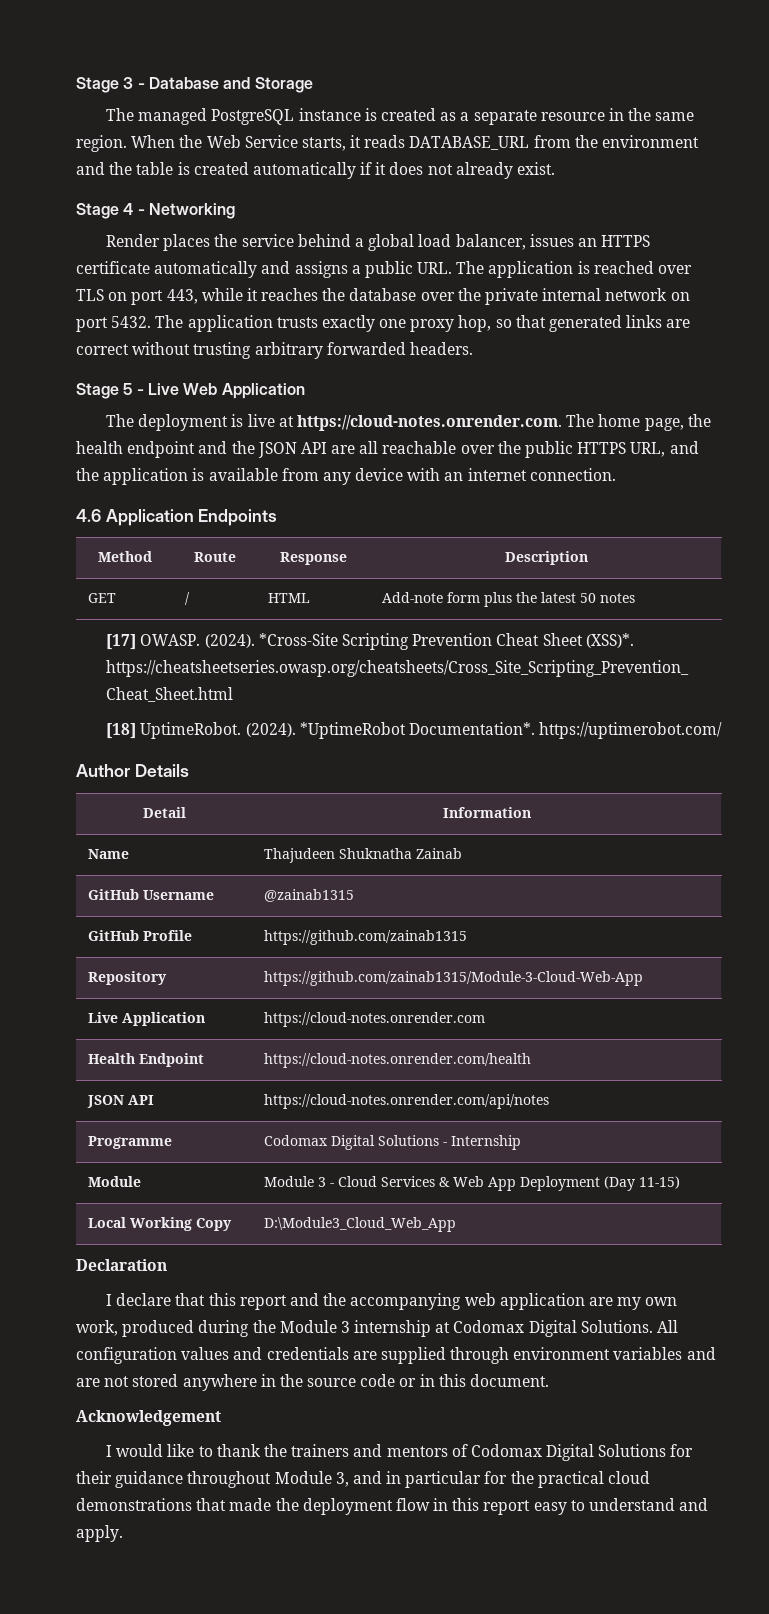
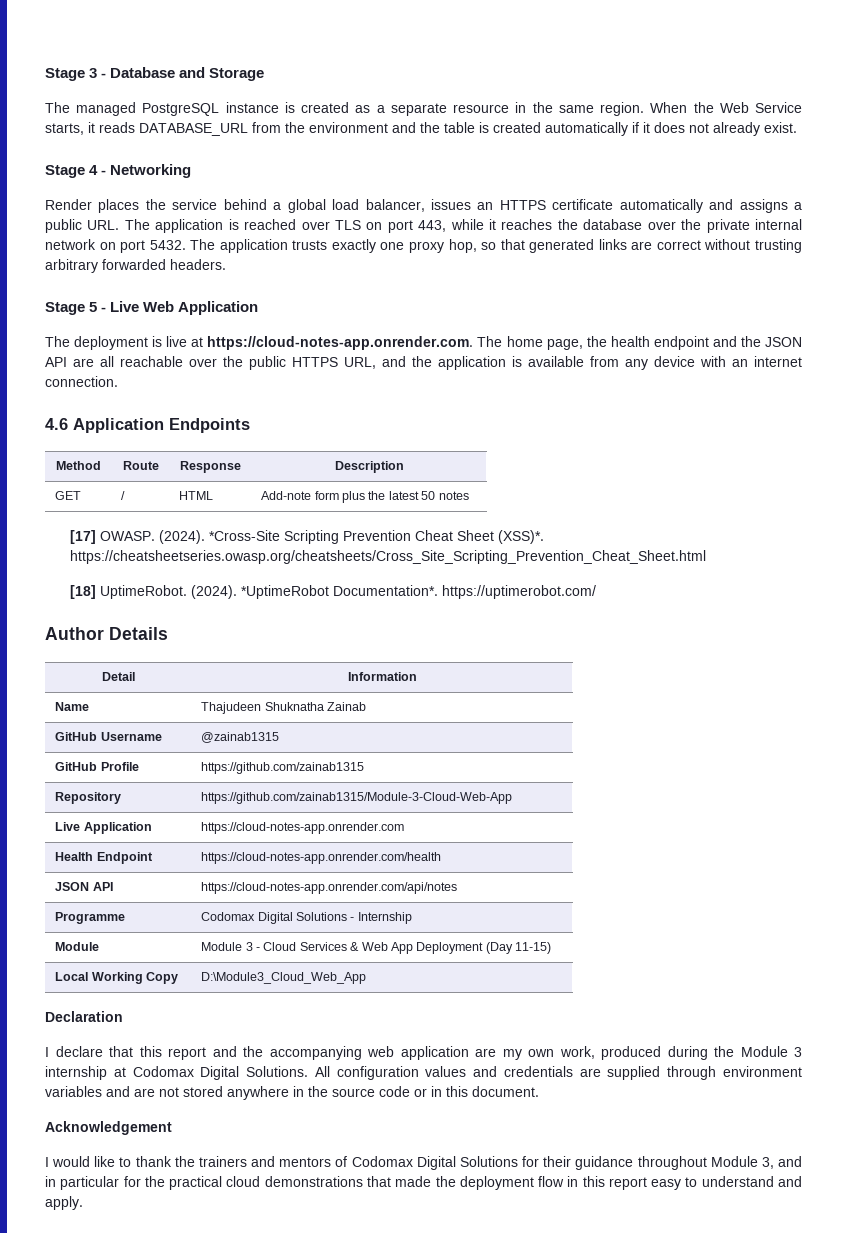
- The deployment is live at https://cloud-notes.onrender.com. The home page, the health endpoint and the JSON API are all reachable over the public HTTPS URL, and the application is available from any device with an internet connection.
+ The deployment is live at https://cloud-notes-app.onrender.com. The home page, the health endpoint and the JSON API are all reachable over the public HTTPS URL, and the application is available from any device with an internet connection.
- Live Application | https://cloud-notes.onrender.com
+ Live Application | https://cloud-notes-app.onrender.com
- Health Endpoint | https://cloud-notes.onrender.com/health
+ Health Endpoint | https://cloud-notes-app.onrender.com/health
- JSON API | https://cloud-notes.onrender.com/api/notes
+ JSON API | https://cloud-notes-app.onrender.com/api/notes

